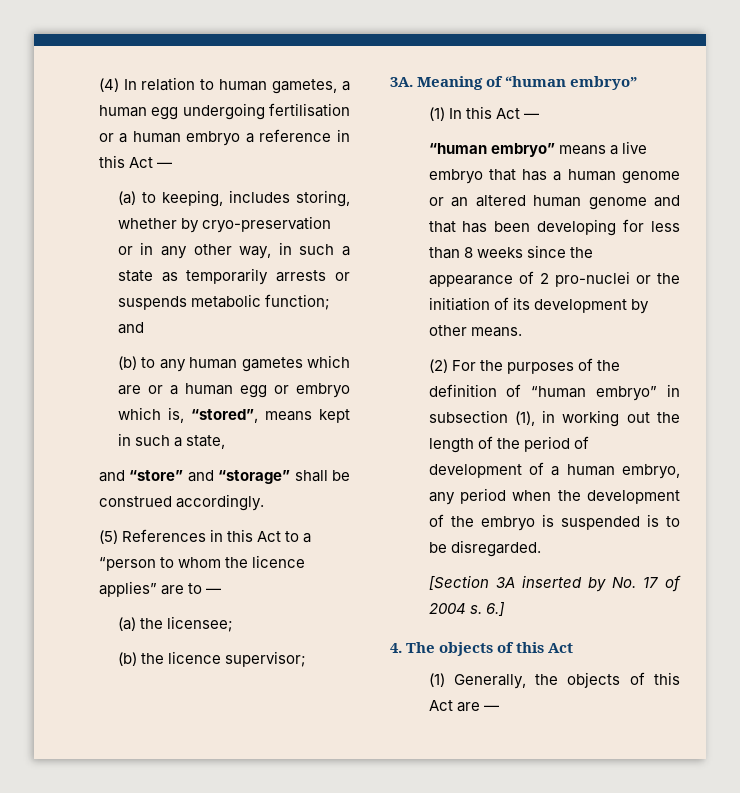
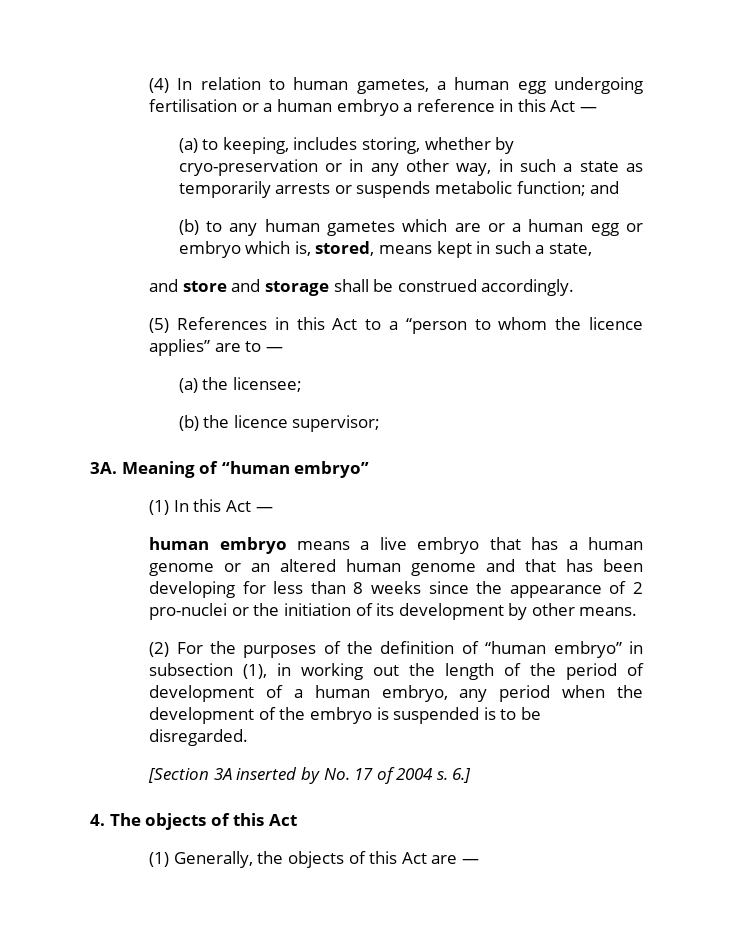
- (b) to any human gametes which are or a human egg or embryo which is, “stored”, means kept in such a state,
+ (b) to any human gametes which are or a human egg or embryo which is, stored, means kept in such a state,
- and “store” and “storage” shall be construed accordingly.
+ and store and storage shall be construed accordingly.
- “human embryo” means a live embryo that has a human genome or an altered human genome and that has been developing for less than 8 weeks since the appearance of 2 pro-nuclei or the initiation of its development by other means.
+ human embryo means a live embryo that has a human genome or an altered human genome and that has been developing for less than 8 weeks since the appearance of 2 pro-nuclei or the initiation of its development by other means.

